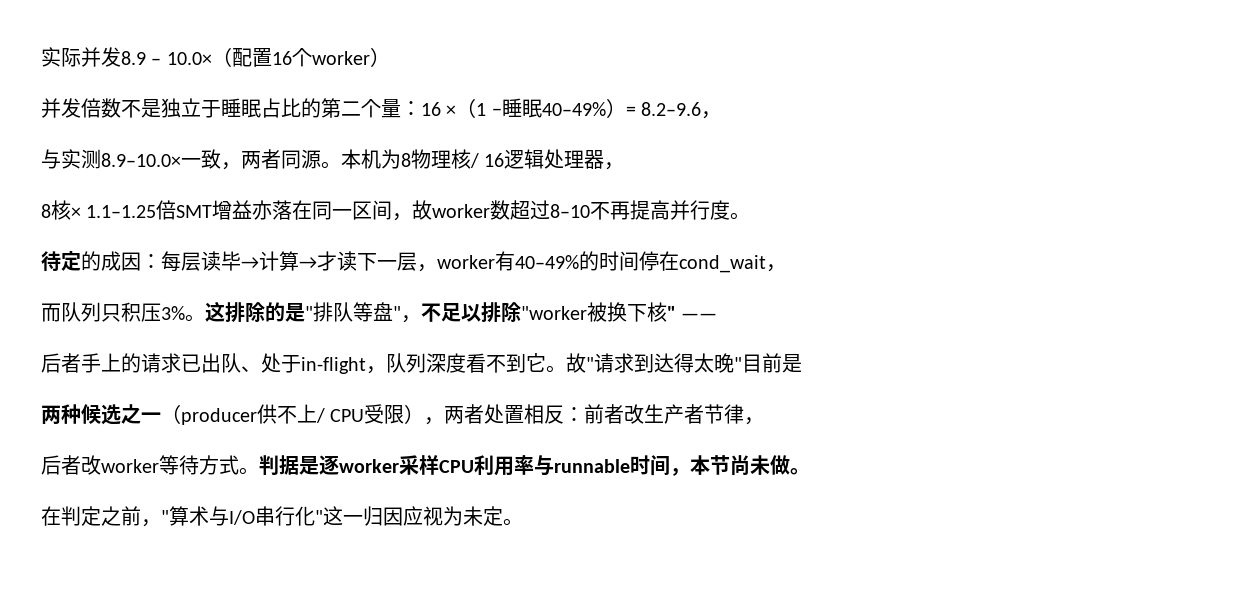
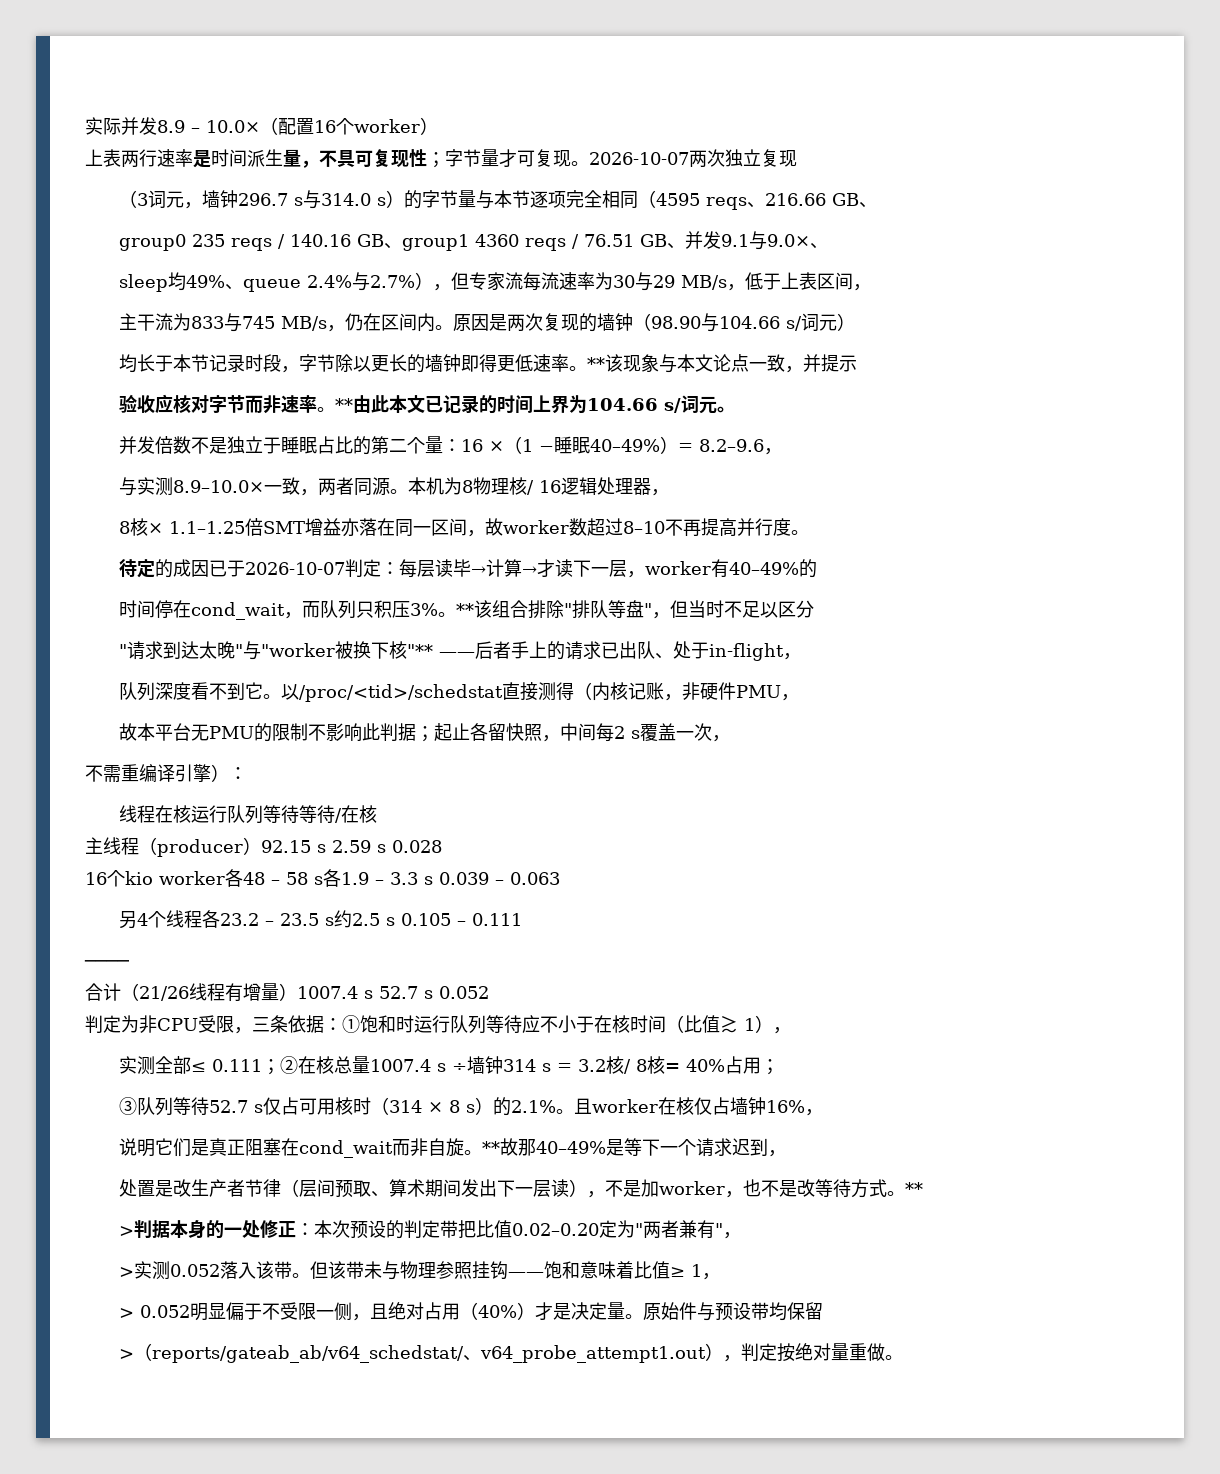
+ 上表两行速率是时间派生量，不具可复现性；字节量才可复现。2026-10-07两次独立复现
+ （3词元，墙钟296.7 s与314.0 s）的字节量与本节逐项完全相同（4595 reqs、216.66 GB、
+ group0 235 reqs / 140.16 GB、group1 4360 reqs / 76.51 GB、并发9.1与9.0×、
+ sleep均49%、queue 2.4%与2.7%），但专家流每流速率为30与29 MB/s，低于上表区间，
+ 主干流为833与745 MB/s，仍在区间内。原因是两次复现的墙钟（98.90与104.66 s/词元）
+ 均长于本节记录时段，字节除以更长的墙钟即得更低速率。**该现象与本文论点一致，并提示
+ 验收应核对字节而非速率。**由此本文已记录的时间上界为104.66 s/词元。
- 待定的成因：每层读毕→计算→才读下一层，worker有40–49%的时间停在cond_wait，
- 而队列只积压3%。
+ 待定的成因已于2026-10-07判定：每层读毕→计算→才读下一层，worker有40–49%的
+ 时间停在cond_wait，而队列只积压3%。
- 这排除的是"排队等盘"，不足以排除"worker被换下核" ——
- 后者手上的请求已出队、处于in-flight，队列深度看不到它。
+ **该组合排除"排队等盘"，但当时不足以区分
+ "请求到达太晚"与"worker被换下核"** ——后者手上的请求已出队、处于in-flight，
+ 队列深度看不到它。
- 故"请求到达得太晚"目前是
- 两种候选之一（producer供不上/ CPU受限），两者处置相反：前者改生产者节律，
- 后者改worker等待方式。判据是逐worker采样CPU利用率与runnable时间，本节尚未做。
- 在判定之前，"算术与I/O串行化"这一归因应视为未定。
+ 以/proc/<tid>/schedstat直接测得（内核记账，非硬件PMU，
+ 故本平台无PMU的限制不影响此判据；起止各留快照，中间每2 s覆盖一次，
+ 不需重编译引擎）：
+ 线程在核运行队列等待等待/在核
+ 主线程（producer）92.15 s 2.59 s 0.028
+ 16个kio worker各48 – 58 s各1.9 – 3.3 s 0.039 – 0.063
+ 另4个线程各23.2 – 23.5 s约2.5 s 0.105 – 0.111
+ ────
+ 合计（21/26线程有增量）1007.4 s 52.7 s 0.052
+ 判定为非CPU受限，三条依据：①饱和时运行队列等待应不小于在核时间（比值≳ 1），
+ 实测全部≤ 0.111；②在核总量1007.4 s ÷墙钟314 s = 3.2核/ 8核= 40%占用；
+ ③队列等待52.7 s仅占可用核时（314 × 8 s）的2.1%。且worker在核仅占墙钟16%，
+ 说明它们是真正阻塞在cond_wait而非自旋。**故那40–49%是等下一个请求迟到，
+ 处置是改生产者节律（层间预取、算术期间发出下一层读），不是加worker，也不是改等待方式。**
+ >判据本身的一处修正：本次预设的判定带把比值0.02–0.20定为"两者兼有"，
+ >实测0.052落入该带。但该带未与物理参照挂钩——饱和意味着比值≥ 1，
+ > 0.052明显偏于不受限一侧，且绝对占用（40%）才是决定量。原始件与预设带均保留
+ >（reports/gateab_ab/v64_schedstat/、v64_probe_attempt1.out），判定按绝对量重做。

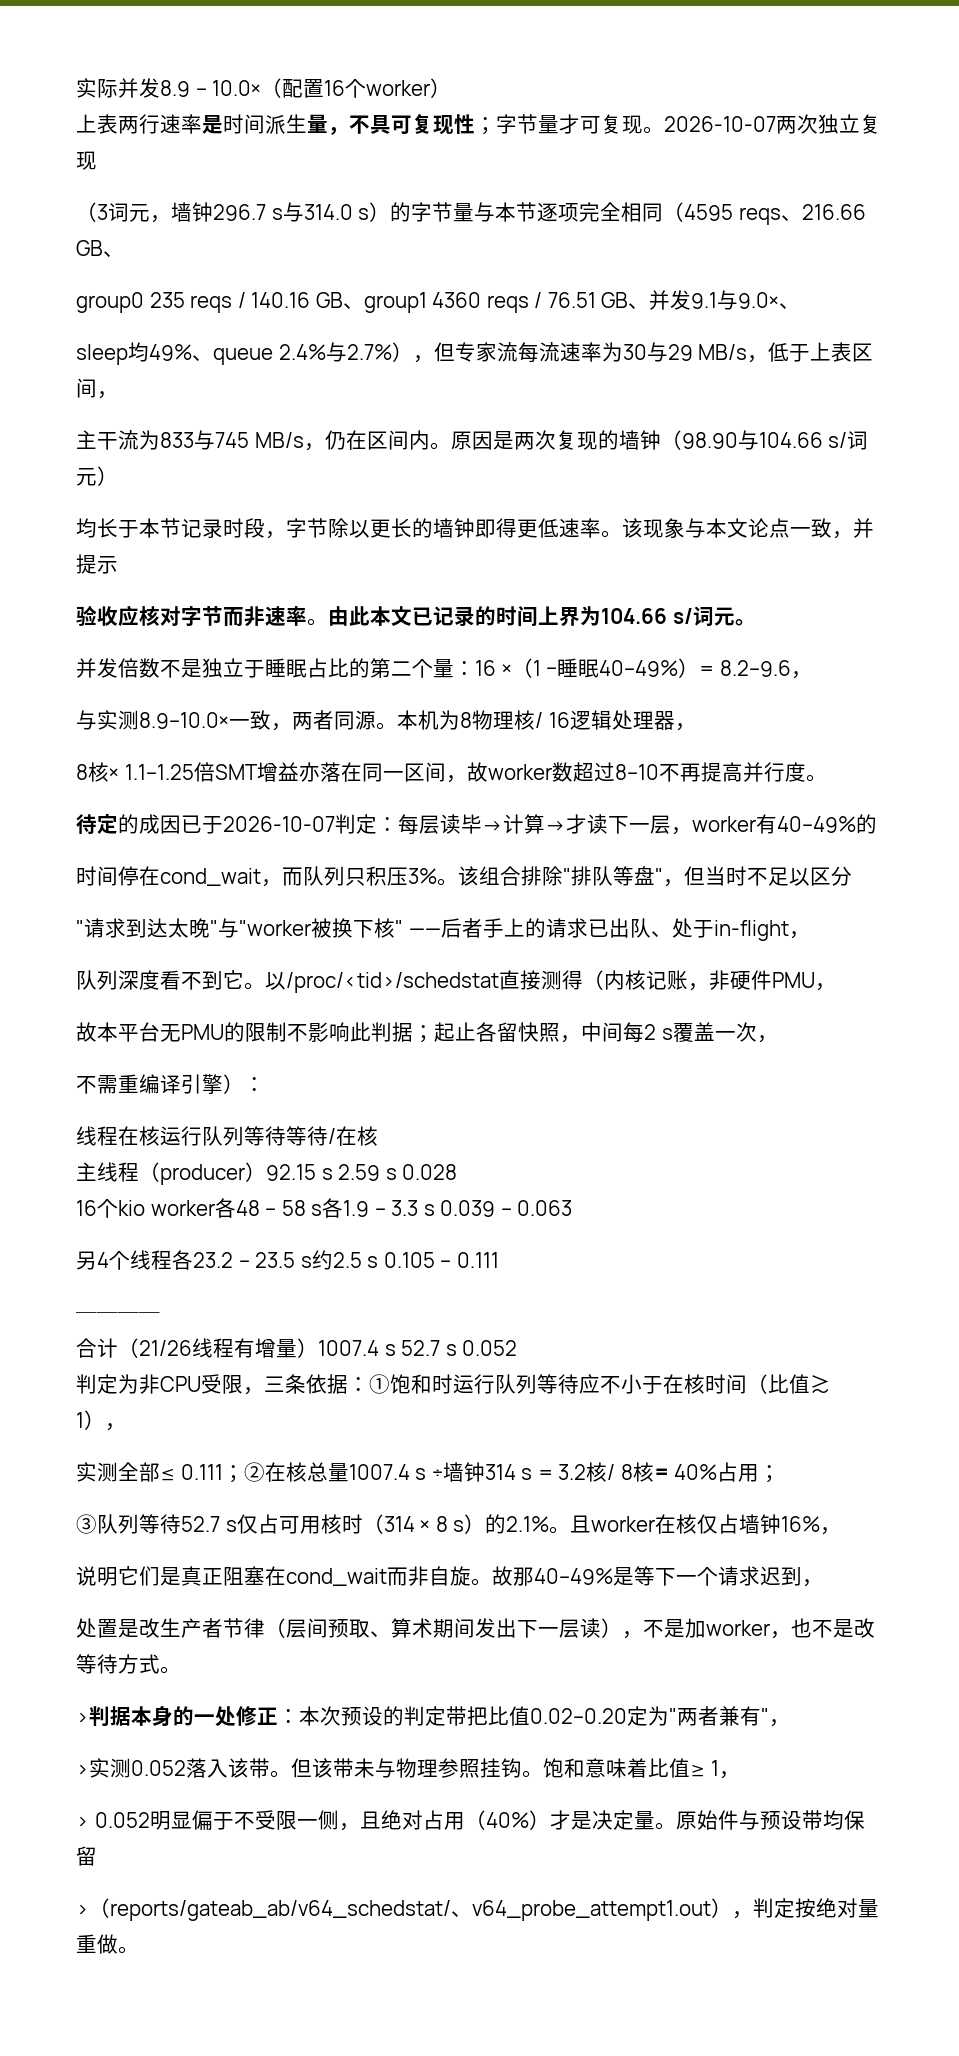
- **该现象与本文论点一致，并提示
+ 该现象与本文论点一致，并提示
- **由此本文已记录的时间上界为104.66 s/词元。
+ 由此本文已记录的时间上界为104.66 s/词元。
- **该组合排除"排队等盘"，但当时不足以区分
+ 该组合排除"排队等盘"，但当时不足以区分
- "请求到达太晚"与"worker被换下核"** ——后者手上的请求已出队、处于in-flight，
+ "请求到达太晚"与"worker被换下核" ——后者手上的请求已出队、处于in-flight，
- **故那40–49%是等下一个请求迟到，
+ 故那40–49%是等下一个请求迟到，
- 处置是改生产者节律（层间预取、算术期间发出下一层读），不是加worker，也不是改等待方式。**
+ 处置是改生产者节律（层间预取、算术期间发出下一层读），不是加worker，也不是改等待方式。
- 但该带未与物理参照挂钩——饱和意味着比值≥ 1，
+ 但该带未与物理参照挂钩。饱和意味着比值≥ 1，

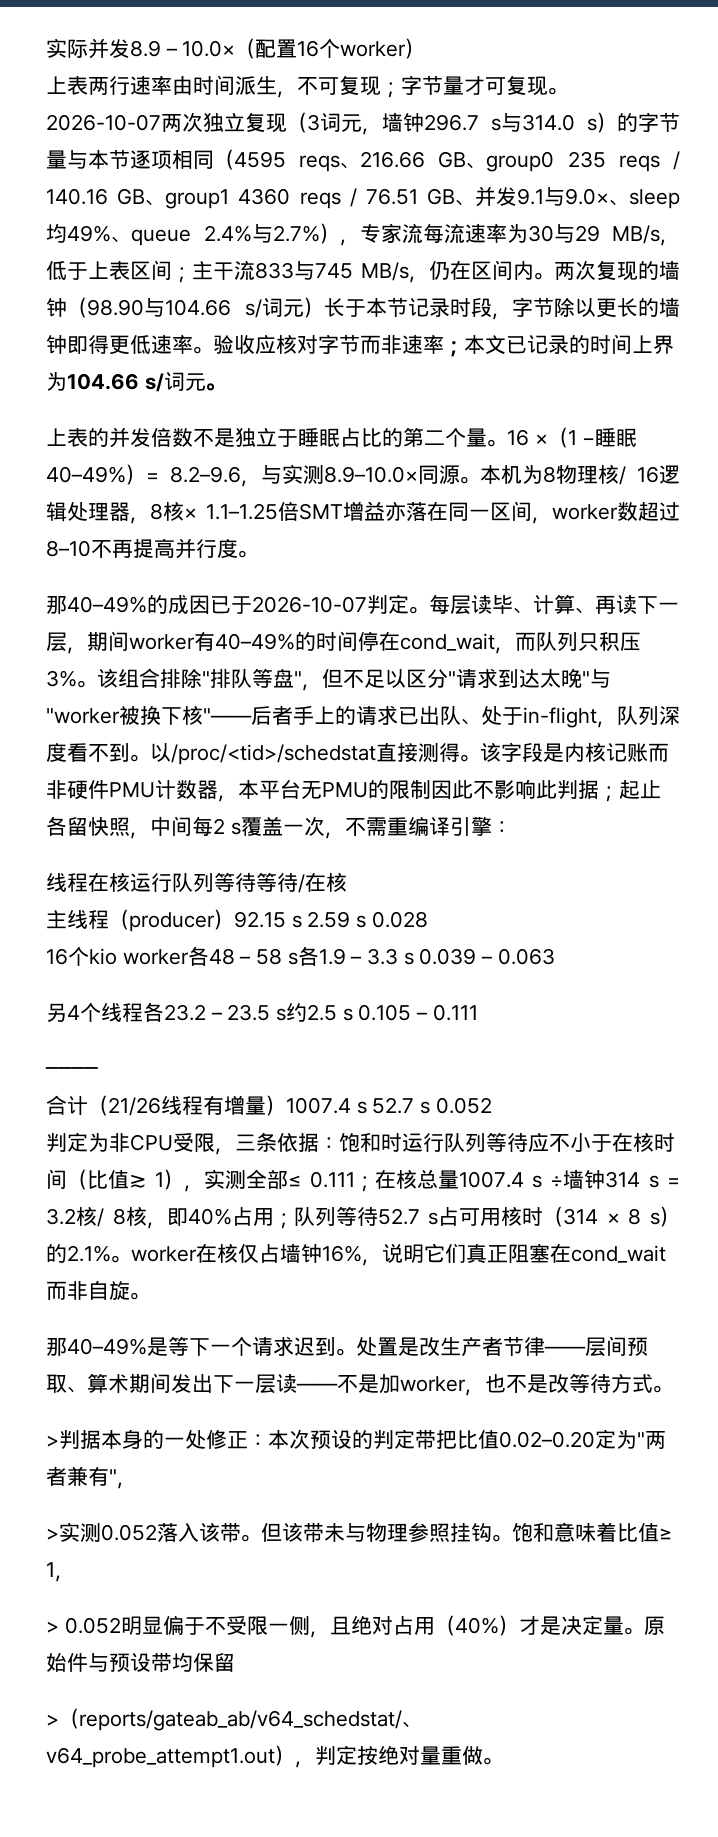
- 上表两行速率是时间派生量，不具可复现性；字节量才可复现。
+ 上表两行速率由时间派生，不可复现；字节量才可复现。
- 2026-10-07两次独立复现
- （3词元，墙钟296.7 s与314.0 s）的字节量与本节逐项完全相同（4595 reqs、216.66 GB、
- group0 235 reqs / 140.16 GB、group1 4360 reqs / 76.51 GB、并发9.1与9.0×、
- sleep均49%、queue 2.4%与2.7%），但专家流每流速率为30与29 MB/s，低于上表区间，
- 主干流为833与745 MB/s，仍在区间内。
+ 2026-10-07两次独立复现（3词元，墙钟296.7 s与314.0 s）的字节量与本节逐项相同（4595 reqs、216.66 GB、group0 235 reqs / 140.16 GB、group1 4360 reqs / 76.51 GB、并发9.1与9.0×、sleep均49%、queue 2.4%与2.7%），专家流每流速率为30与29 MB/s，低于上表区间；主干流833与745 MB/s，仍在区间内。
- 原因是两次复现的墙钟（98.90与104.66 s/词元）
- 均长于本节记录时段，字节除以更长的墙钟即得更低速率。该现象与本文论点一致，并提示
- 验收应核对字节而非速率。由此本文已记录的时间上界为104.66 s/词元。
+ 两次复现的墙钟（98.90与104.66 s/词元）长于本节记录时段，字节除以更长的墙钟即得更低速率。验收应核对字节而非速率；本文已记录的时间上界为104.66 s/词元。
- 并发倍数不是独立于睡眠占比的第二个量：16 ×（1 −睡眠40–49%）= 8.2–9.6，
- 与实测8.9–10.0×一致，两者同源。
+ 上表的并发倍数不是独立于睡眠占比的第二个量。16 ×（1 −睡眠40–49%）= 8.2–9.6，与实测8.9–10.0×同源。
- 本机为8物理核/ 16逻辑处理器，
- 8核× 1.1–1.25倍SMT增益亦落在同一区间，故worker数超过8–10不再提高并行度。
+ 本机为8物理核/ 16逻辑处理器，8核× 1.1–1.25倍SMT增益亦落在同一区间，worker数超过8–10不再提高并行度。
- 待定的成因已于2026-10-07判定：每层读毕→计算→才读下一层，worker有40–49%的
- 时间停在cond_wait，而队列只积压3%。
+ 那40–49%的成因已于2026-10-07判定。每层读毕、计算、再读下一层，期间worker有40–49%的时间停在cond_wait，而队列只积压3%。
- 该组合排除"排队等盘"，但当时不足以区分
- "请求到达太晚"与"worker被换下核" ——后者手上的请求已出队、处于in-flight，
- 队列深度看不到它。
+ 该组合排除"排队等盘"，但不足以区分"请求到达太晚"与"worker被换下核"——后者手上的请求已出队、处于in-flight，队列深度看不到。
- 以/proc/<tid>/schedstat直接测得（内核记账，非硬件PMU，
- 故本平台无PMU的限制不影响此判据；起止各留快照，中间每2 s覆盖一次，
- 不需重编译引擎）：
+ 以/proc/<tid>/schedstat直接测得。该字段是内核记账而非硬件PMU计数器，本平台无PMU的限制因此不影响此判据；起止各留快照，中间每2 s覆盖一次，不需重编译引擎：
- ①饱和时运行队列等待应不小于在核时间（比值≳ 1），
- 实测全部≤ 0.111；
+ 饱和时运行队列等待应不小于在核时间（比值≳ 1），实测全部≤ 0.111；
- ②在核总量1007.4 s ÷墙钟314 s = 3.2核/ 8核= 40%占用；
- ③队列等待52.7 s仅占可用核时（314 × 8 s）的2.1%。且worker在核仅占墙钟16%，
- 说明它们是真正阻塞在cond_wait而非自旋。故那40–49%是等下一个请求迟到，
- 处置是改生产者节律（层间预取、算术期间发出下一层读），不是加worker，也不是改等待方式。
+ 在核总量1007.4 s ÷墙钟314 s = 3.2核/ 8核，即40%占用；队列等待52.7 s占可用核时（314 × 8 s）的2.1%。worker在核仅占墙钟16%，说明它们真正阻塞在cond_wait而非自旋。
+ 那40–49%是等下一个请求迟到。处置是改生产者节律——层间预取、算术期间发出下一层读——不是加worker，也不是改等待方式。

